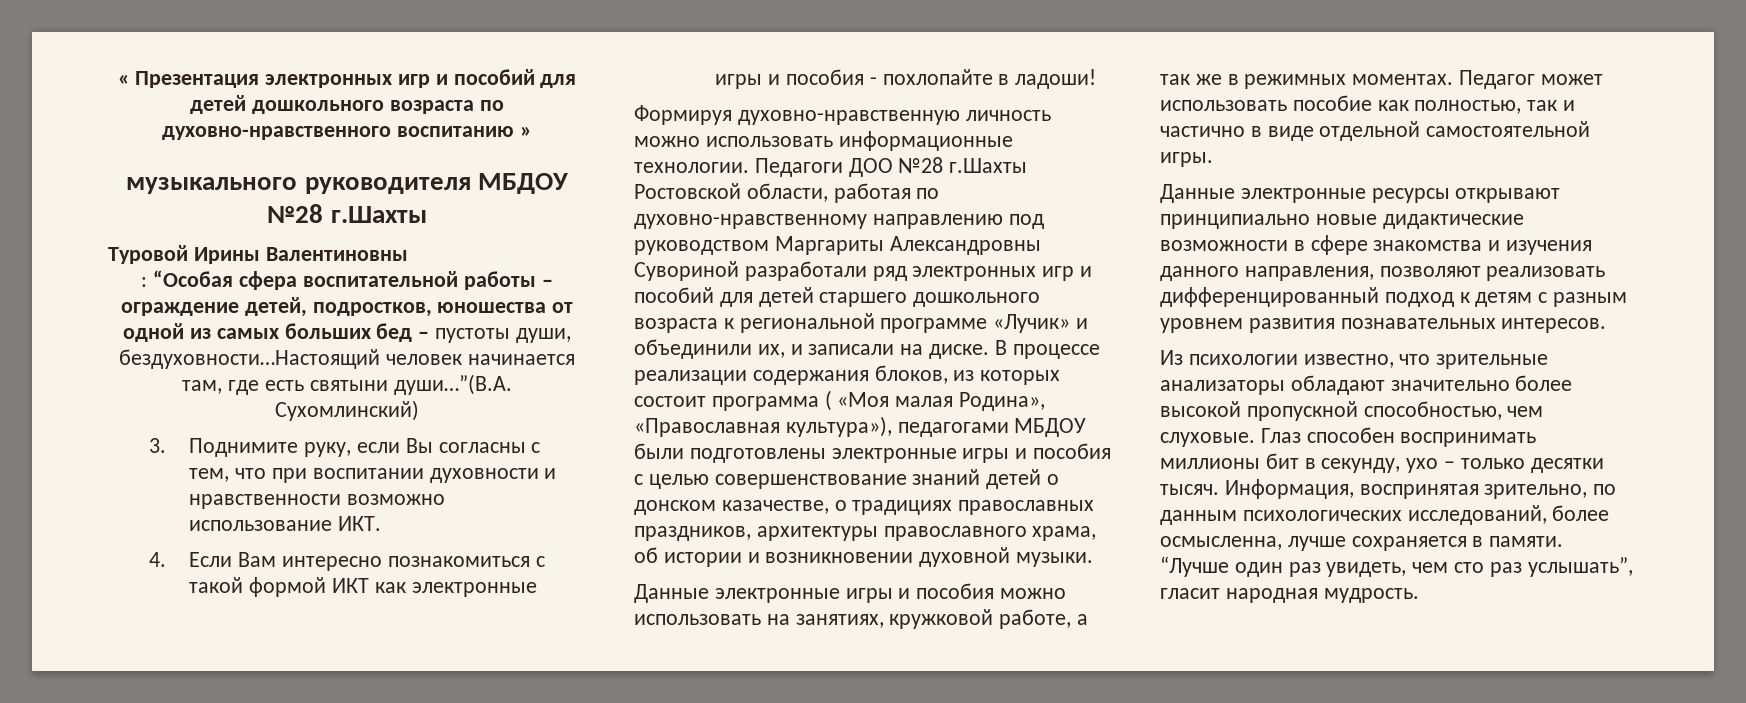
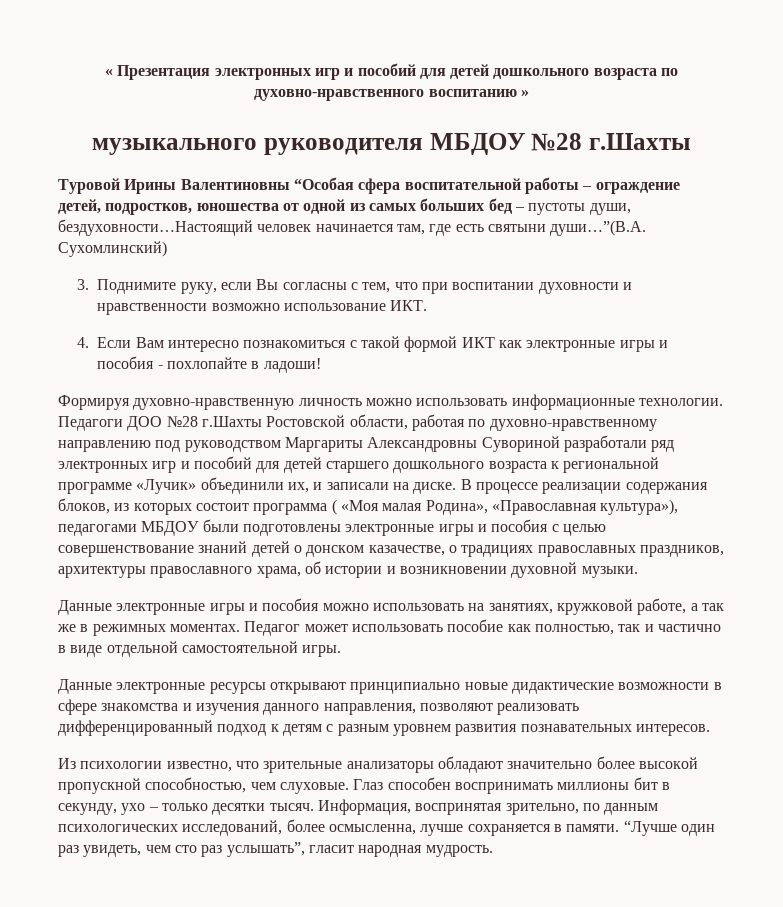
- Туровой Ирины Валентиновны
- : “Особая сфера воспитательной работы – ограждение детей, подростков, юношества от одной из самых больших бед – пустоты души, бездуховности…Настоящий человек начинается там, где есть святыни души…”(В.А. Сухомлинский)
+ Туровой Ирины Валентиновны “Особая сфера воспитательной работы – ограждение детей, подростков, юношества от одной из самых больших бед – пустоты души, бездуховности…Настоящий человек начинается там, где есть святыни души…”(В.А. Сухомлинский)
- Педагоги ДОО №28 г.Шахты Ростовской области, работая по духовно-нравственному направлению под руководством Маргариты Александровны Сувориной разработали ряд электронных игр и пособий для детей старшего дошкольного возраста к региональной программе «Лучик» и объединили их, и записали на диске.
+ Педагоги ДОО №28 г.Шахты Ростовской области, работая по духовно-нравственному направлению под руководством Маргариты Александровны Сувориной разработали ряд электронных игр и пособий для детей старшего дошкольного возраста к региональной программе «Лучик» объединили их, и записали на диске.

